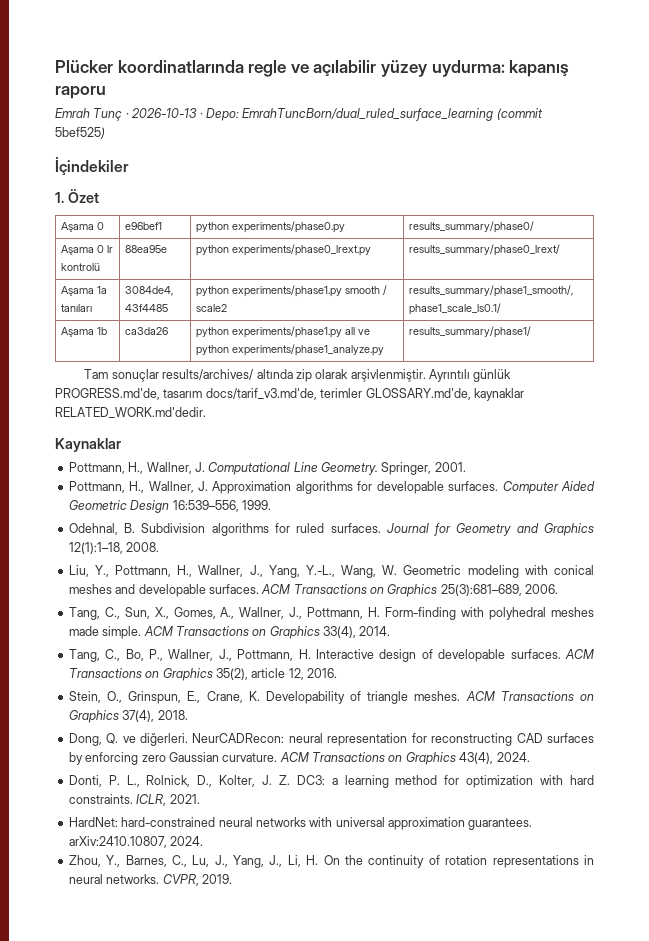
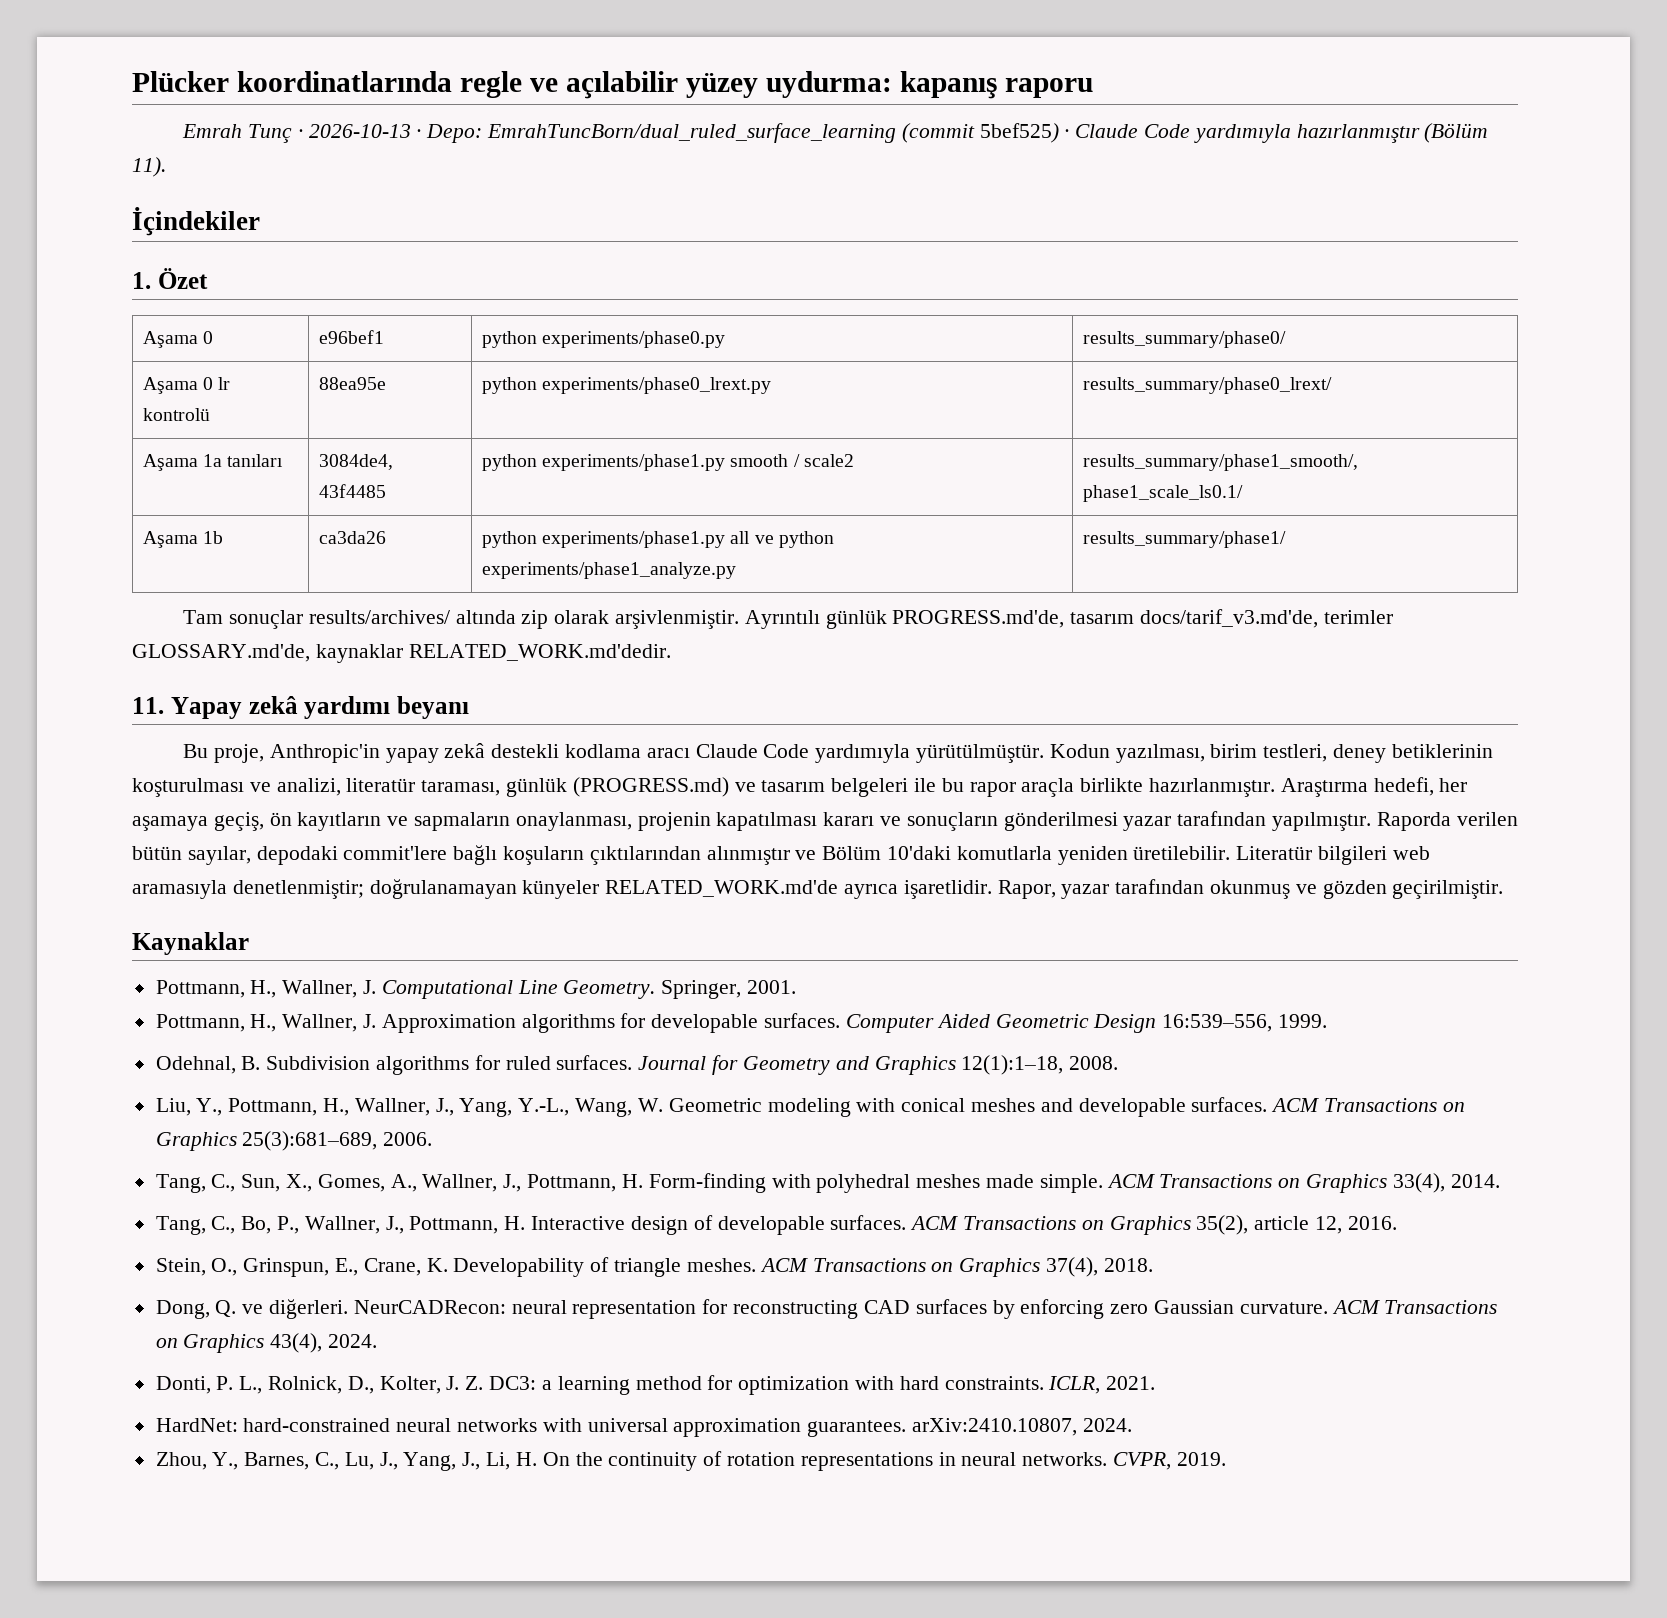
- Emrah Tunç · 2026-10-13 · Depo: EmrahTuncBorn/dual_ruled_surface_learning (commit 5bef525)
+ Emrah Tunç · 2026-10-13 · Depo: EmrahTuncBorn/dual_ruled_surface_learning (commit 5bef525) · Claude Code yardımıyla hazırlanmıştır (Bölüm 11).
+ 11. Yapay zekâ yardımı beyanı
+ Bu proje, Anthropic'in yapay zekâ destekli kodlama aracı Claude Code yardımıyla yürütülmüştür. Kodun yazılması, birim testleri, deney betiklerinin koşturulması ve analizi, literatür taraması, günlük (PROGRESS.md) ve tasarım belgeleri ile bu rapor araçla birlikte hazırlanmıştır. Araştırma hedefi, her aşamaya geçiş, ön kayıtların ve sapmaların onaylanması, projenin kapatılması kararı ve sonuçların gönderilmesi yazar tarafından yapılmıştır. Raporda verilen bütün sayılar, depodaki commit'lere bağlı koşuların çıktılarından alınmıştır ve Bölüm 10'daki komutlarla yeniden üretilebilir. Literatür bilgileri web aramasıyla denetlenmiştir; doğrulanamayan künyeler RELATED_WORK.md'de ayrıca işaretlidir. Rapor, yazar tarafından okunmuş ve gözden geçirilmiştir.

